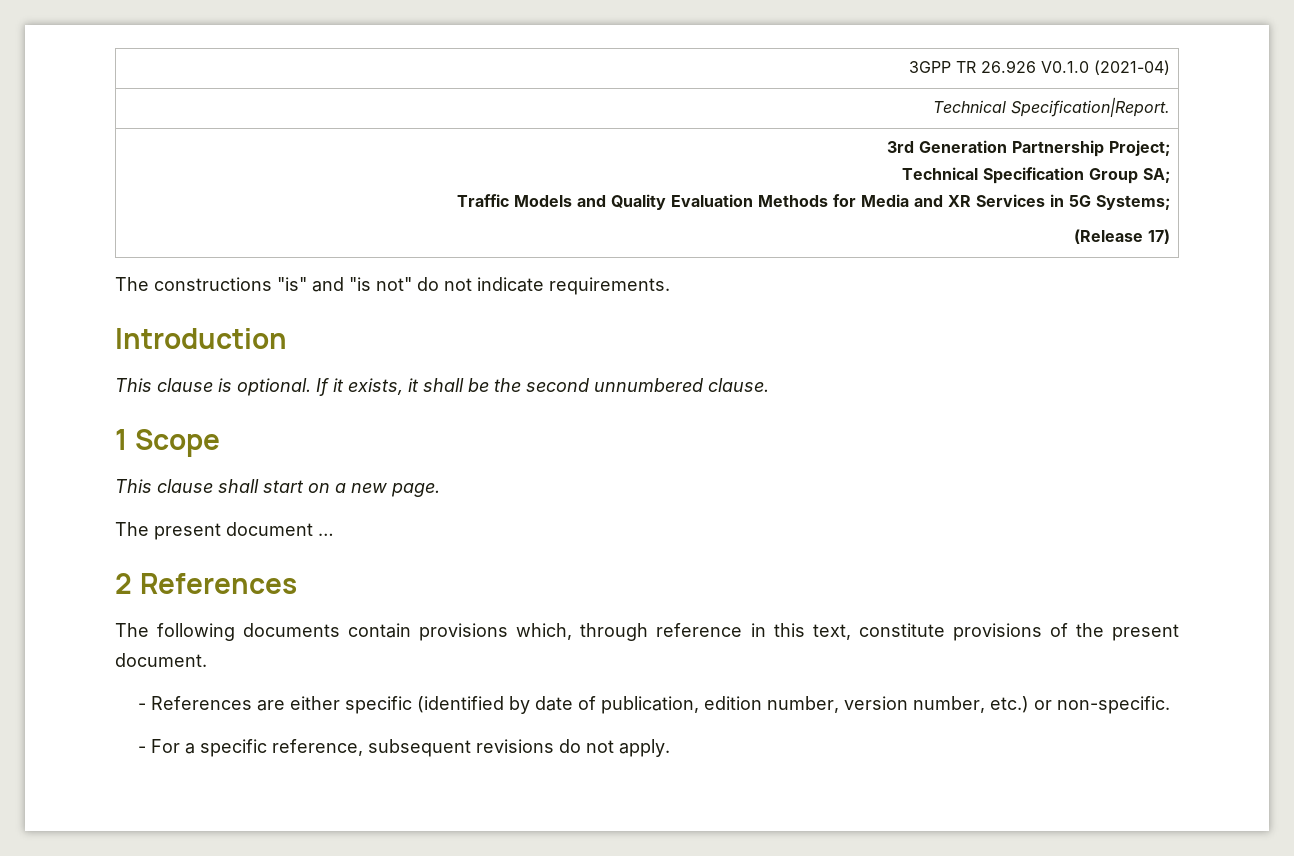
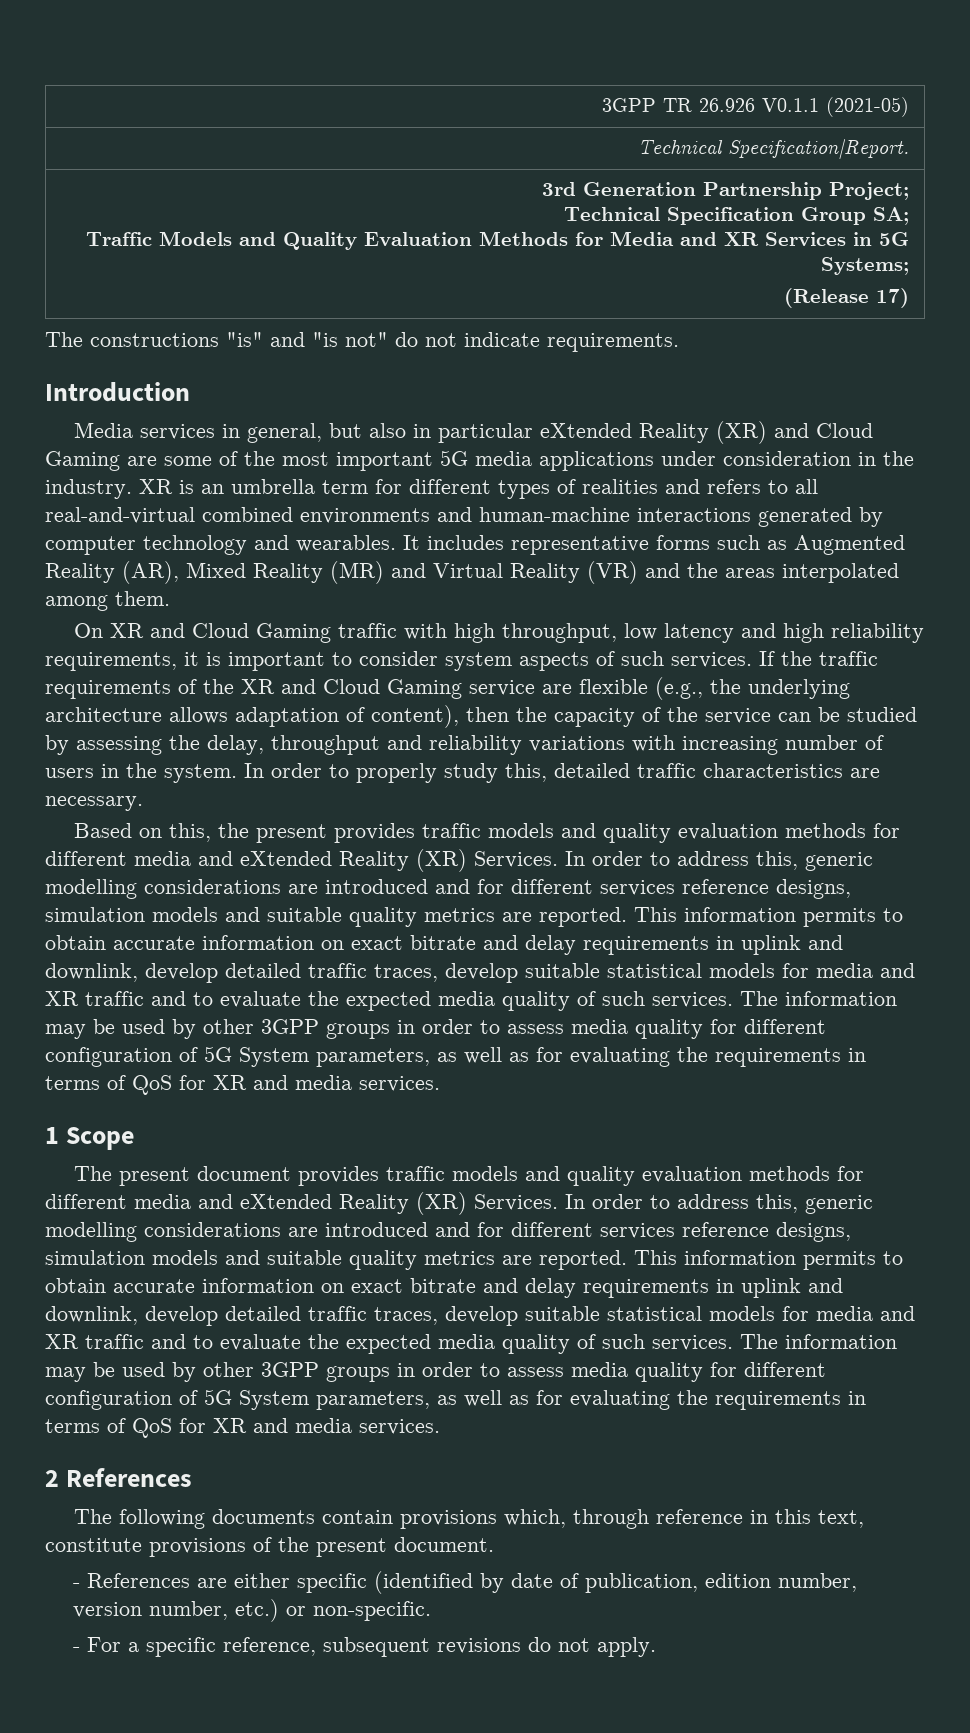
- 3GPP TR 26.926 V0.1.0 (2021-04)
+ 3GPP TR 26.926 V0.1.1 (2021-05)
- This clause is optional. If it exists, it shall be the second unnumbered clause.
+ Media services in general, but also in particular eXtended Reality (XR) and Cloud Gaming are some of the most important 5G media applications under consideration in the industry. XR is an umbrella term for different types of realities and refers to all real-and-virtual combined environments and human-machine interactions generated by computer technology and wearables. It includes representative forms such as Augmented Reality (AR), Mixed Reality (MR) and Virtual Reality (VR) and the areas interpolated among them.
+ On XR and Cloud Gaming traffic with high throughput, low latency and high reliability requirements, it is important to consider system aspects of such services. If the traffic requirements of the XR and Cloud Gaming service are flexible (e.g., the underlying architecture allows adaptation of content), then the capacity of the service can be studied by assessing the delay, throughput and reliability variations with increasing number of users in the system. In order to properly study this, detailed traffic characteristics are necessary.
+ Based on this, the present provides traffic models and quality evaluation methods for different media and eXtended Reality (XR) Services. In order to address this, generic modelling considerations are introduced and for different services reference designs, simulation models and suitable quality metrics are reported. This information permits to obtain accurate information on exact bitrate and delay requirements in uplink and downlink, develop detailed traffic traces, develop suitable statistical models for media and XR traffic and to evaluate the expected media quality of such services. The information may be used by other 3GPP groups in order to assess media quality for different configuration of 5G System parameters, as well as for evaluating the requirements in terms of QoS for XR and media services.
  1 Scope
- This clause shall start on a new page.
- The present document …
+ The present document provides traffic models and quality evaluation methods for different media and eXtended Reality (XR) Services. In order to address this, generic modelling considerations are introduced and for different services reference designs, simulation models and suitable quality metrics are reported. This information permits to obtain accurate information on exact bitrate and delay requirements in uplink and downlink, develop detailed traffic traces, develop suitable statistical models for media and XR traffic and to evaluate the expected media quality of such services. The information may be used by other 3GPP groups in order to assess media quality for different configuration of 5G System parameters, as well as for evaluating the requirements in terms of QoS for XR and media services.

